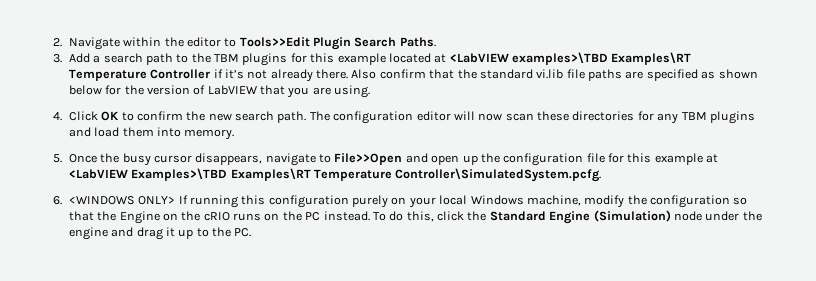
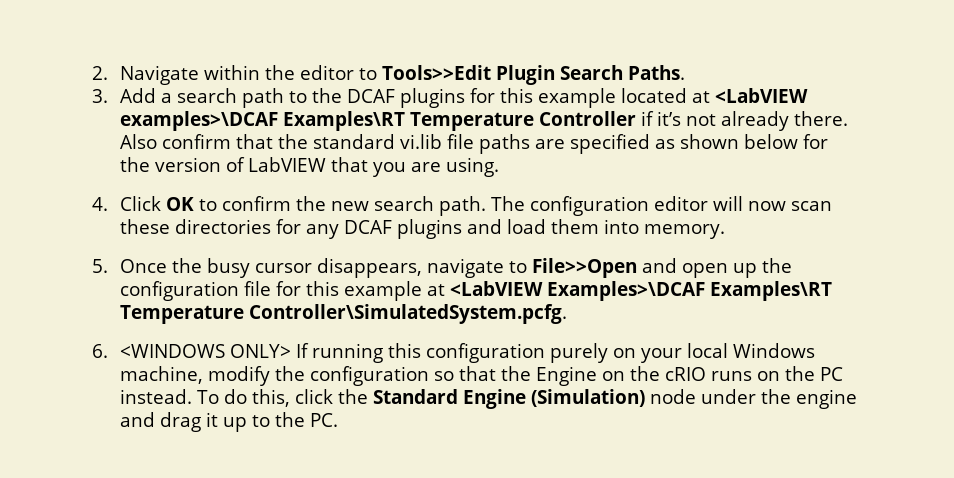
- 3. Add a search path to the TBM plugins for this example located at <LabVIEW examples>\TBD Examples\RT Temperature Controller if it’s not already there.
+ 3. Add a search path to the DCAF plugins for this example located at <LabVIEW examples>\DCAF Examples\RT Temperature Controller if it’s not already there.
- The configuration editor will now scan these directories for any TBM plugins and load them into memory.
+ The configuration editor will now scan these directories for any DCAF plugins and load them into memory.
- 5. Once the busy cursor disappears, navigate to File>>Open and open up the configuration file for this example at <LabVIEW Examples>\TBD Examples\RT Temperature Controller\SimulatedSystem.pcfg.
+ 5. Once the busy cursor disappears, navigate to File>>Open and open up the configuration file for this example at <LabVIEW Examples>\DCAF Examples\RT Temperature Controller\SimulatedSystem.pcfg.

